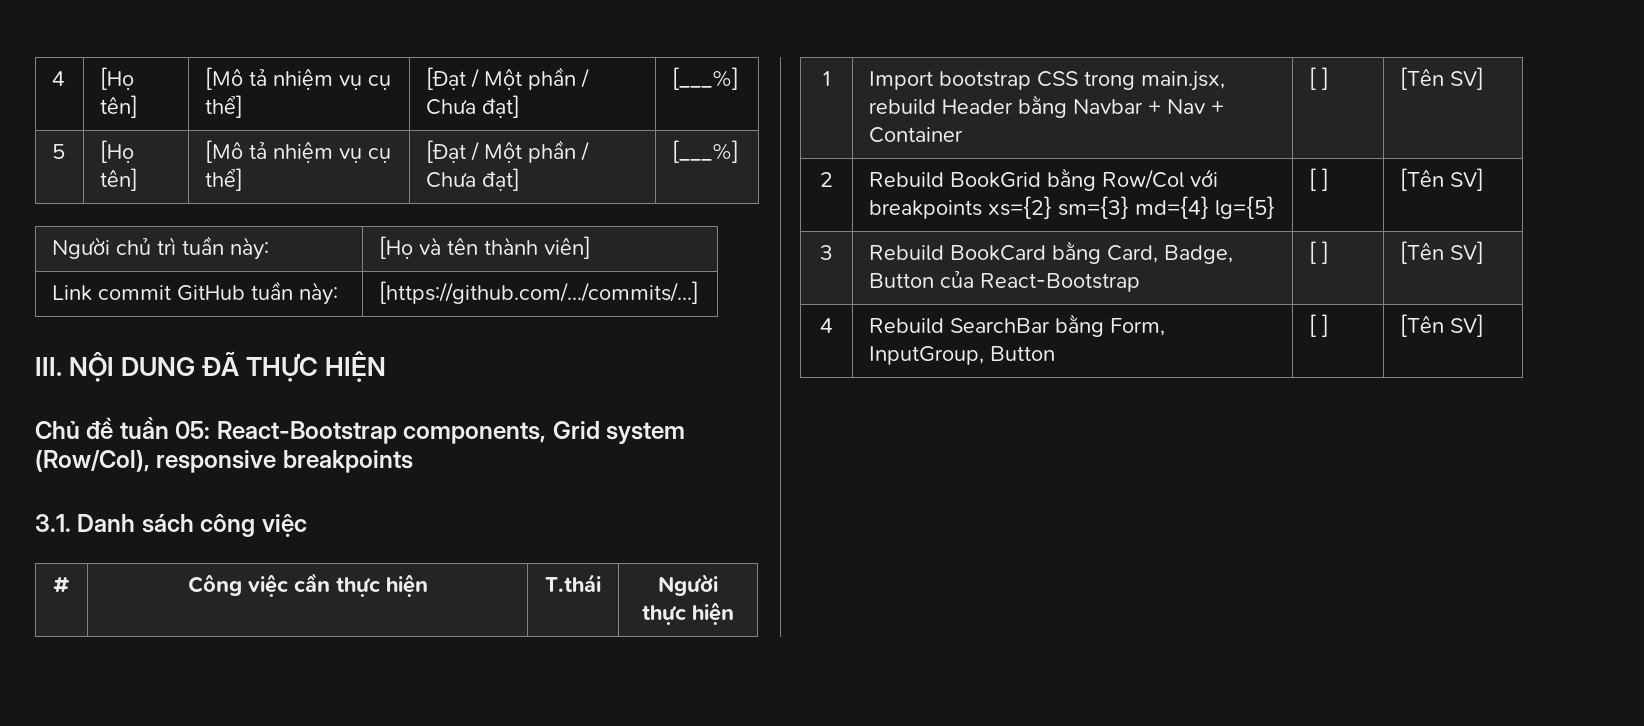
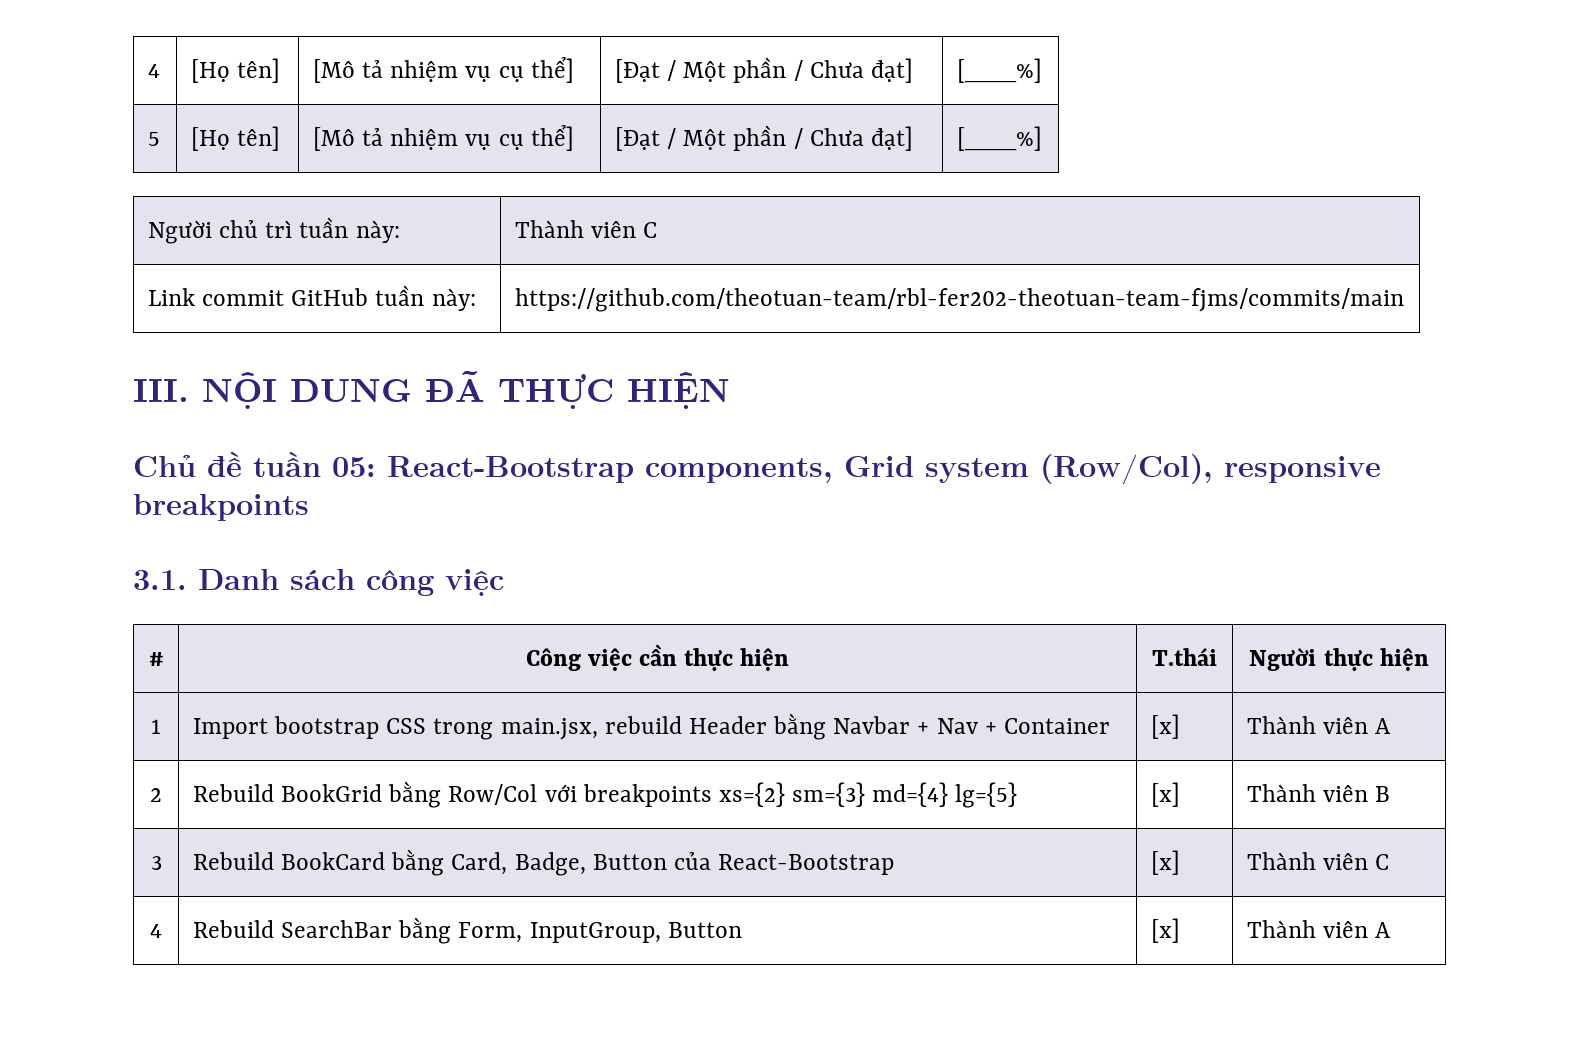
- Người chủ trì tuần này: | [Họ và tên thành viên]
+ Người chủ trì tuần này: | Thành viên C
- Link commit GitHub tuần này: | [https://github.com/.../commits/...]
+ Link commit GitHub tuần này: | https://github.com/theotuan-team/rbl-fer202-theotuan-team-fjms/commits/main
- 1 | Import bootstrap CSS trong main.jsx, rebuild Header bằng Navbar + Nav + Container | [ ] | [Tên SV]
+ 1 | Import bootstrap CSS trong main.jsx, rebuild Header bằng Navbar + Nav + Container | [x] | Thành viên A
- 2 | Rebuild BookGrid bằng Row/Col với breakpoints xs={2} sm={3} md={4} lg={5} | [ ] | [Tên SV]
+ 2 | Rebuild BookGrid bằng Row/Col với breakpoints xs={2} sm={3} md={4} lg={5} | [x] | Thành viên B
- 3 | Rebuild BookCard bằng Card, Badge, Button của React-Bootstrap | [ ] | [Tên SV]
+ 3 | Rebuild BookCard bằng Card, Badge, Button của React-Bootstrap | [x] | Thành viên C
- 4 | Rebuild SearchBar bằng Form, InputGroup, Button | [ ] | [Tên SV]
+ 4 | Rebuild SearchBar bằng Form, InputGroup, Button | [x] | Thành viên A

